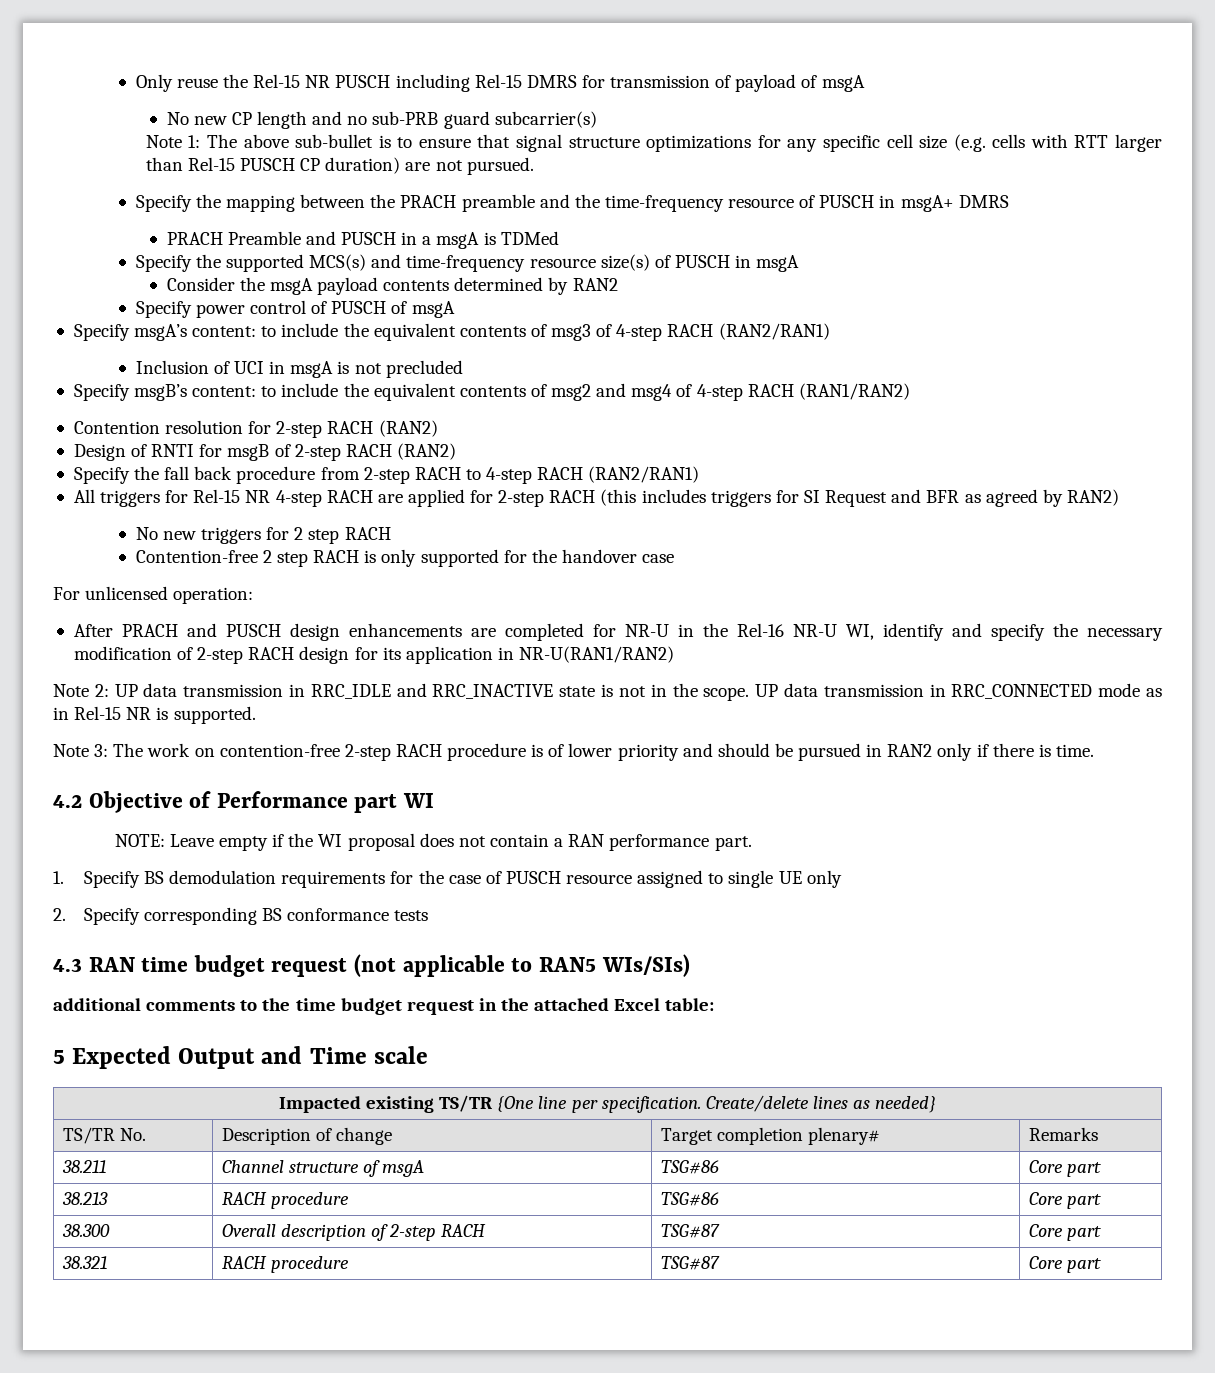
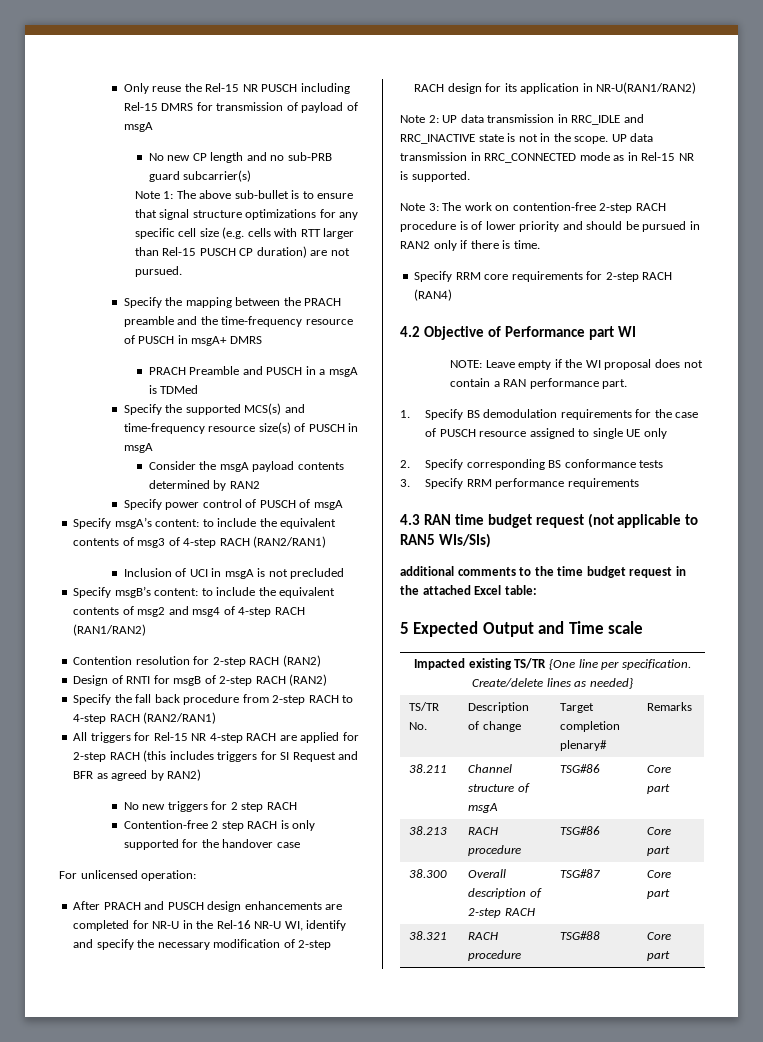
+ Specify RRM core requirements for 2-step RACH (RAN4)
+ 3. Specify RRM performance requirements
- 38.321 | RACH procedure | TSG#87 | Core part
+ 38.321 | RACH procedure | TSG#88 | Core part

